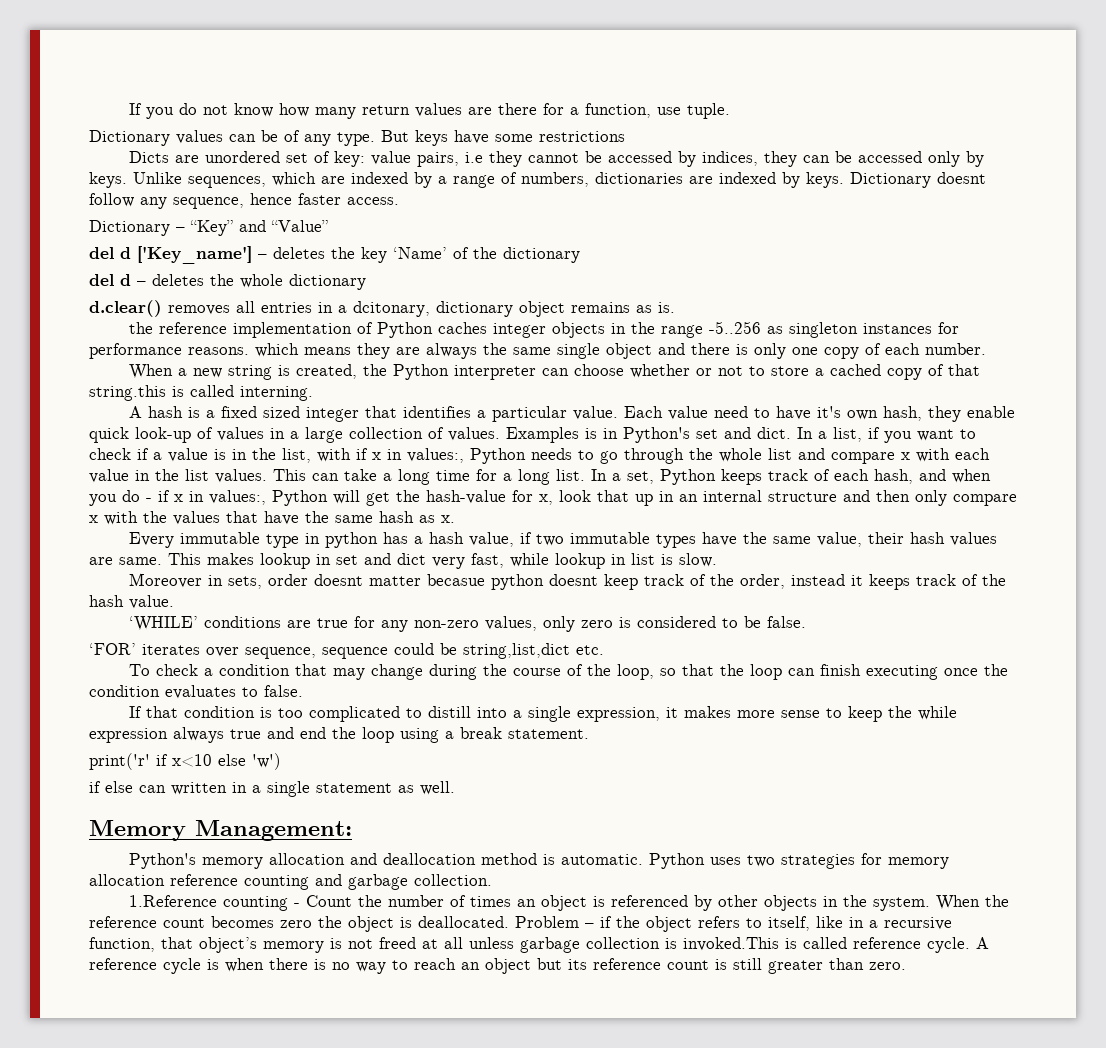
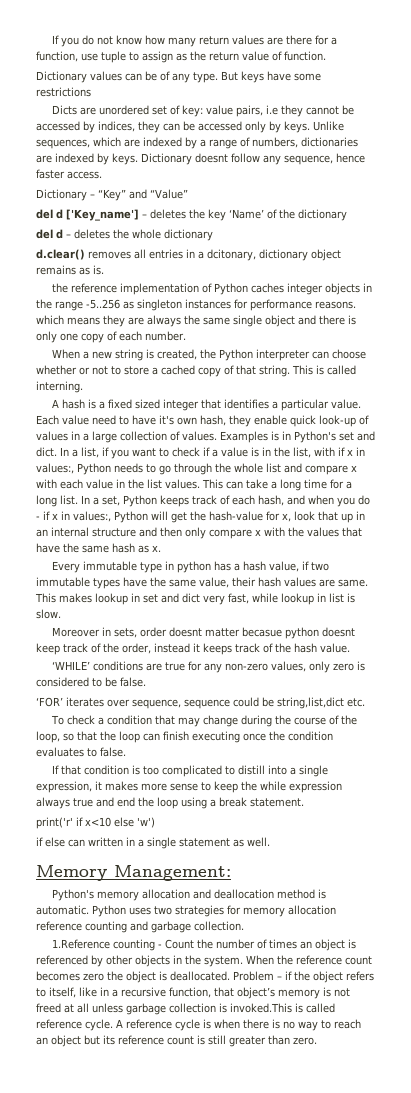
- If you do not know how many return values are there for a function, use tuple.
+ If you do not know how many return values are there for a function, use tuple to assign as the return value of function.
- When a new string is created, the Python interpreter can choose whether or not to store a cached copy of that string.this is called interning.
+ When a new string is created, the Python interpreter can choose whether or not to store a cached copy of that string. This is called interning.

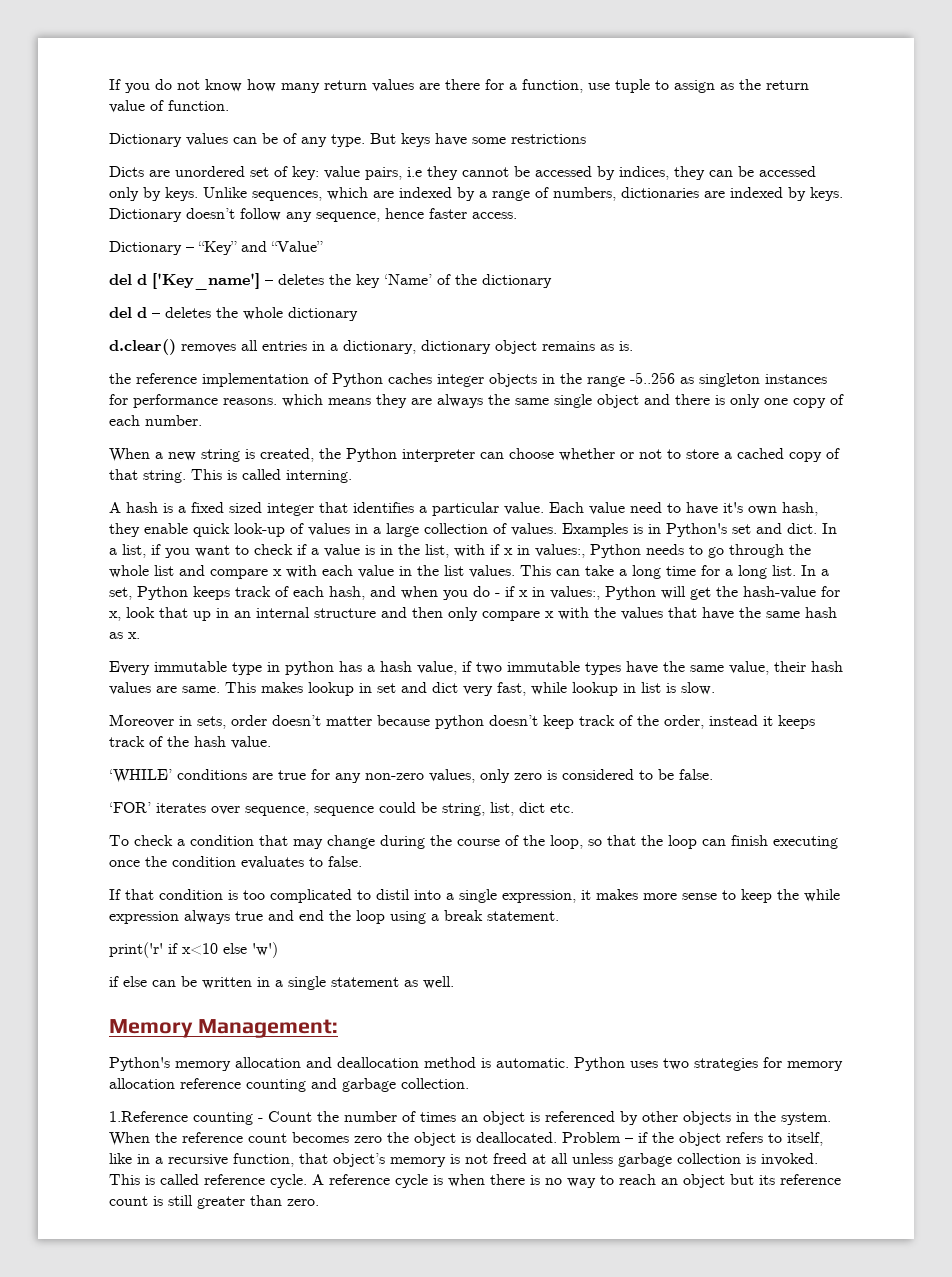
- Dictionary doesnt follow any sequence, hence faster access.
+ Dictionary doesn’t follow any sequence, hence faster access.
- d.clear() removes all entries in a dcitonary, dictionary object remains as is.
+ d.clear() removes all entries in a dictionary, dictionary object remains as is.
- Moreover in sets, order doesnt matter becasue python doesnt keep track of the order, instead it keeps track of the hash value.
+ Moreover in sets, order doesn’t matter because python doesn’t keep track of the order, instead it keeps track of the hash value.
- ‘FOR’ iterates over sequence, sequence could be string,list,dict etc.
+ ‘FOR’ iterates over sequence, sequence could be string, list, dict etc.
- If that condition is too complicated to distill into a single expression, it makes more sense to keep the while expression always true and end the loop using a break statement.
+ If that condition is too complicated to distil into a single expression, it makes more sense to keep the while expression always true and end the loop using a break statement.
- if else can written in a single statement as well.
+ if else can be written in a single statement as well.
- Problem – if the object refers to itself, like in a recursive function, that object’s memory is not freed at all unless garbage collection is invoked.This is called reference cycle.
+ Problem – if the object refers to itself, like in a recursive function, that object’s memory is not freed at all unless garbage collection is invoked. This is called reference cycle.

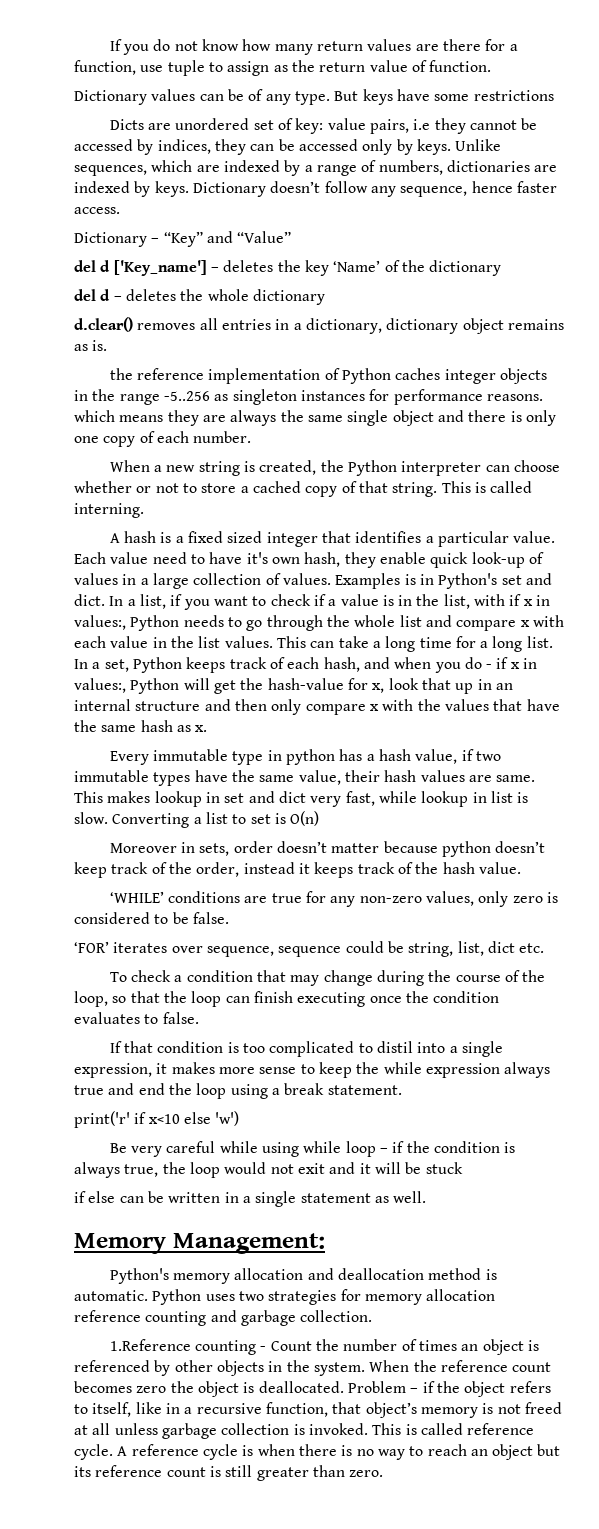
+ Converting a list to set is O(n)
+ Be very careful while using while loop – if the condition is always true, the loop would not exit and it will be stuck

